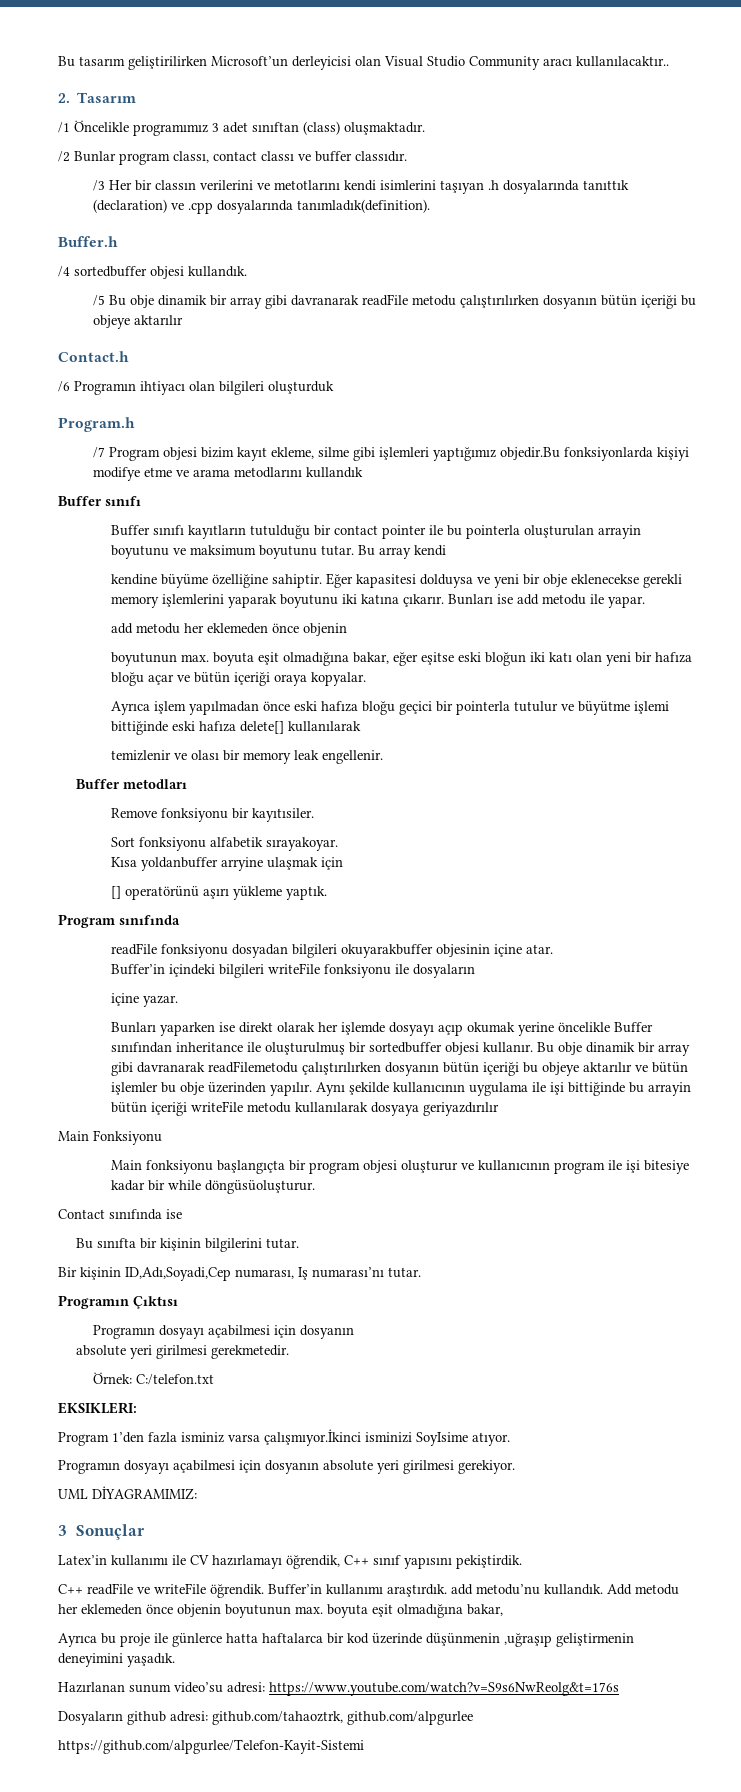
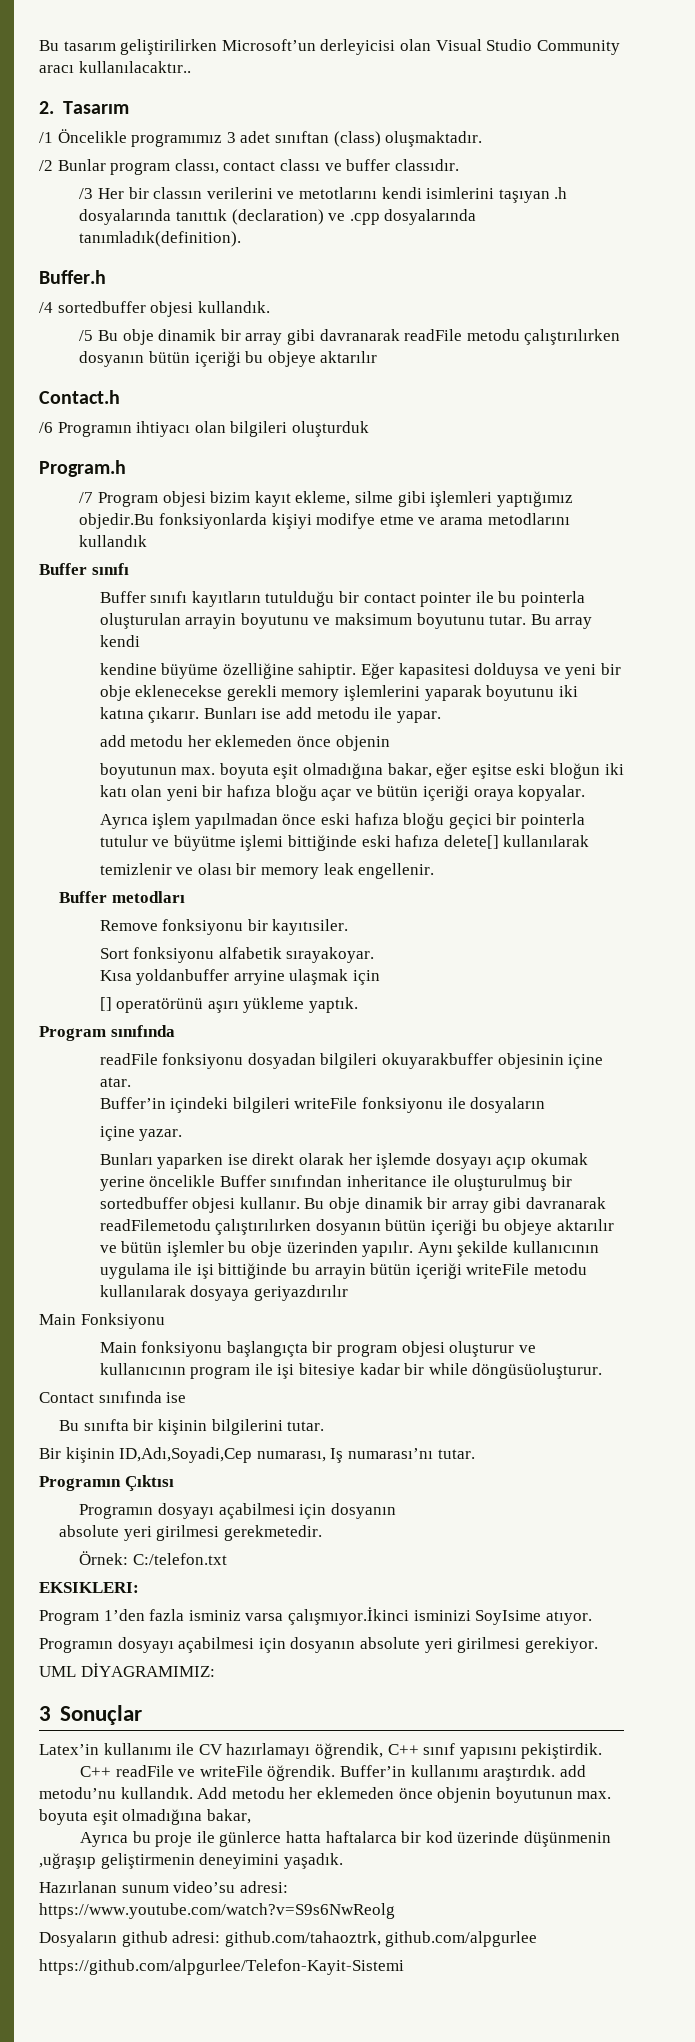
- Hazırlanan sunum video’su adresi: https://www.youtube.com/watch?v=S9s6NwReolg&t=176s
+ Hazırlanan sunum video’su adresi: https://www.youtube.com/watch?v=S9s6NwReolg

